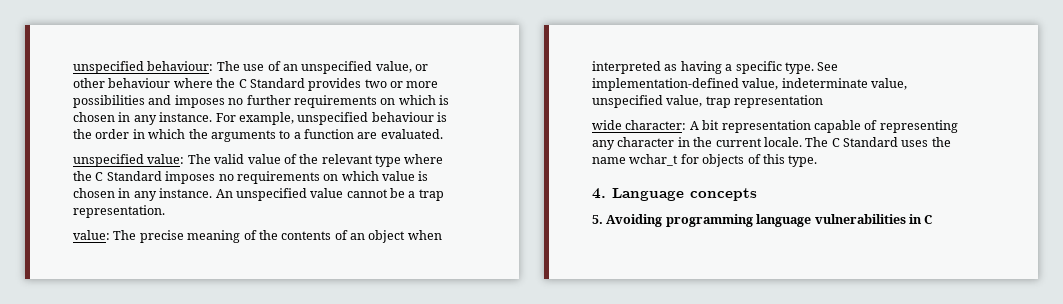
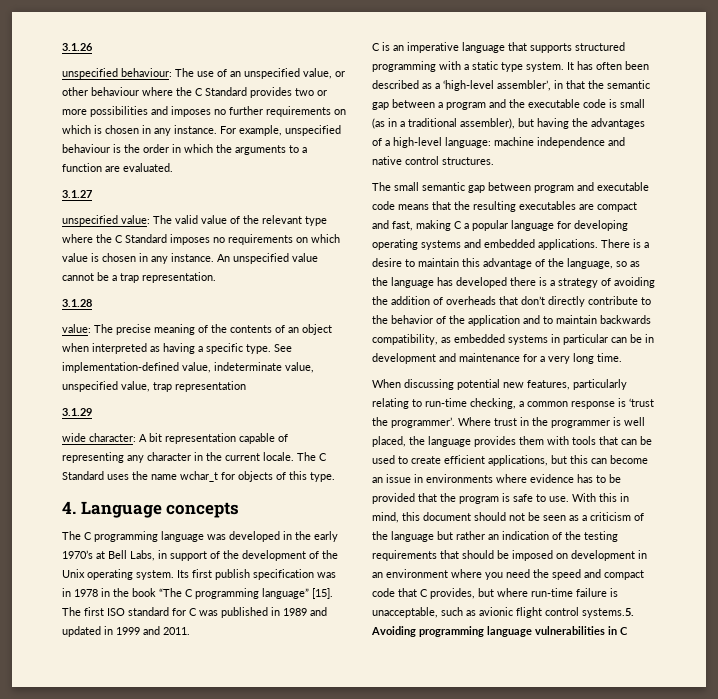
+ 3.1.26
+ 3.1.27
+ 3.1.28
+ 3.1.29
- 5. Avoiding programming language vulnerabilities in C
+ The C programming language was developed in the early 1970’s at Bell Labs, in support of the development of the Unix operating system. Its first publish specification was in 1978 in the book “The C programming language” [15]. The first ISO standard for C was published in 1989 and updated in 1999 and 2011.
+ C is an imperative language that supports structured programming with a static type system. It has often been described as a ‘high-level assembler’, in that the semantic gap between a program and the executable code is small (as in a traditional assembler), but having the advantages of a high-level language: machine independence and native control structures.
+ The small semantic gap between program and executable code means that the resulting executables are compact and fast, making C a popular language for developing operating systems and embedded applications. There is a desire to maintain this advantage of the language, so as the language has developed there is a strategy of avoiding the addition of overheads that don’t directly contribute to the behavior of the application and to maintain backwards compatibility, as embedded systems in particular can be in development and maintenance for a very long time.
+ When discussing potential new features, particularly relating to run-time checking, a common response is ‘trust the programmer’. Where trust in the programmer is well placed, the language provides them with tools that can be used to create efficient applications, but this can become an issue in environments where evidence has to be provided that the program is safe to use. With this in mind, this document should not be seen as a criticism of the language but rather an indication of the testing requirements that should be imposed on development in an environment where you need the speed and compact code that C provides, but where run-time failure is unacceptable, such as avionic flight control systems.5. Avoiding programming language vulnerabilities in C

